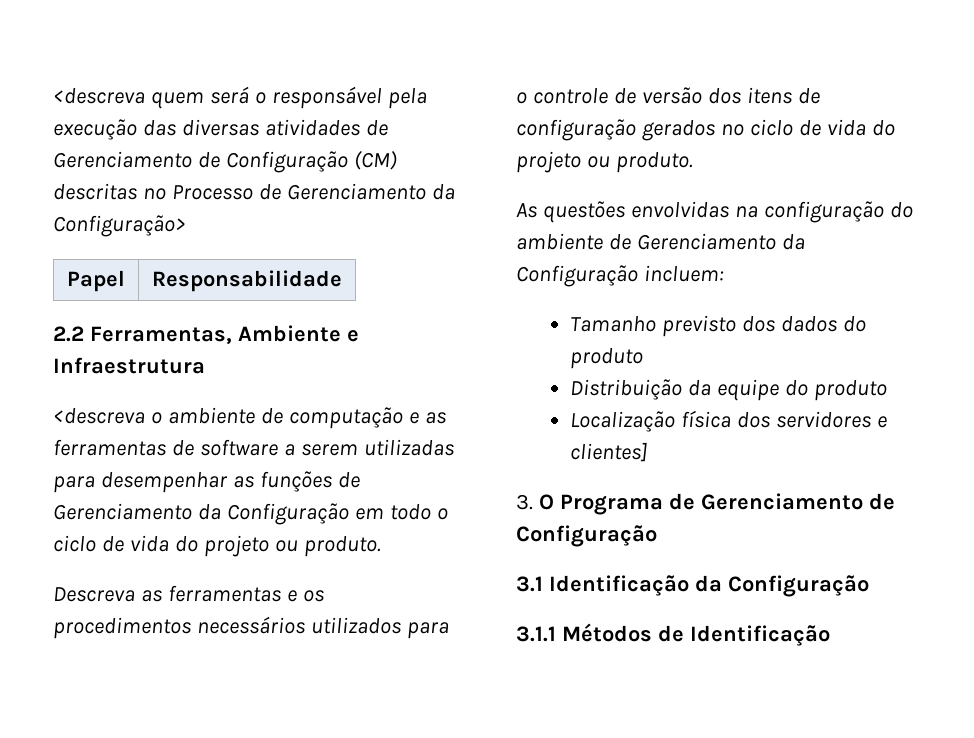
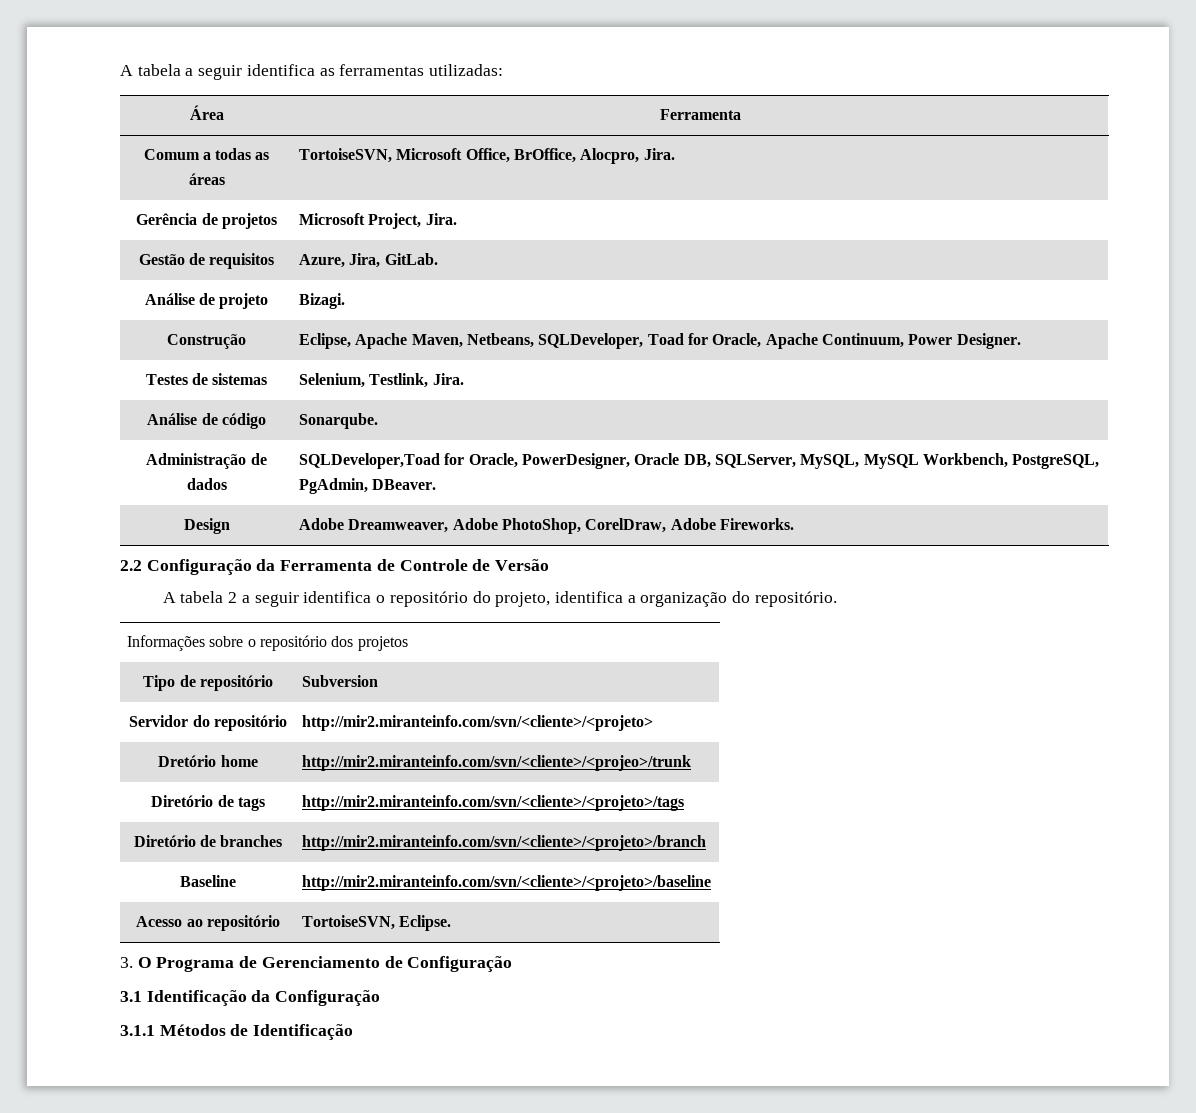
- <descreva quem será o responsável pela execução das diversas atividades de Gerenciamento de Configuração (CM) descritas no Processo de Gerenciamento da Configuração>
- Papel | Responsabilidade
- 2.2 Ferramentas, Ambiente e Infraestrutura
- <descreva o ambiente de computação e as ferramentas de software a serem utilizadas para desempenhar as funções de Gerenciamento da Configuração em todo o ciclo de vida do projeto ou produto.
- Descreva as ferramentas e os procedimentos necessários utilizados para o controle de versão dos itens de configuração gerados no ciclo de vida do projeto ou produto.
- As questões envolvidas na configuração do ambiente de Gerenciamento da Configuração incluem:
- Tamanho previsto dos dados do produto
- Distribuição da equipe do produto
- Localização física dos servidores e clientes]
+ A tabela a seguir identifica as ferramentas utilizadas:
+ Área | Ferramenta
+ Comum a todas as áreas | TortoiseSVN, Microsoft Office, BrOffice, Alocpro, Jira.
+ Gerência de projetos | Microsoft Project, Jira.
+ Gestão de requisitos | Azure, Jira, GitLab.
+ Análise de projeto | Bizagi.
+ Construção | Eclipse, Apache Maven, Netbeans, SQLDeveloper, Toad for Oracle, Apache Continuum, Power Designer.
+ Testes de sistemas | Selenium, Testlink, Jira.
+ Análise de código | Sonarqube.
+ Administração de dados | SQLDeveloper,Toad for Oracle, PowerDesigner, Oracle DB, SQLServer, MySQL, MySQL Workbench, PostgreSQL, PgAdmin, DBeaver.
+ Design | Adobe Dreamweaver, Adobe PhotoShop, CorelDraw, Adobe Fireworks.
+ 2.2 Configuração da Ferramenta de Controle de Versão
+ A tabela 2 a seguir identifica o repositório do projeto, identifica a organização do repositório.
+ Informações sobre o repositório dos projetos
+ Tipo de repositório | Subversion
+ Servidor do repositório | http://mir2.miranteinfo.com/svn/<cliente>/<projeto>
+ Dretório home | http://mir2.miranteinfo.com/svn/<cliente>/<projeo>/trunk
+ Diretório de tags | http://mir2.miranteinfo.com/svn/<cliente>/<projeto>/tags
+ Diretório de branches | http://mir2.miranteinfo.com/svn/<cliente>/<projeto>/branch
+ Baseline | http://mir2.miranteinfo.com/svn/<cliente>/<projeto>/baseline
+ Acesso ao repositório | TortoiseSVN, Eclipse.

